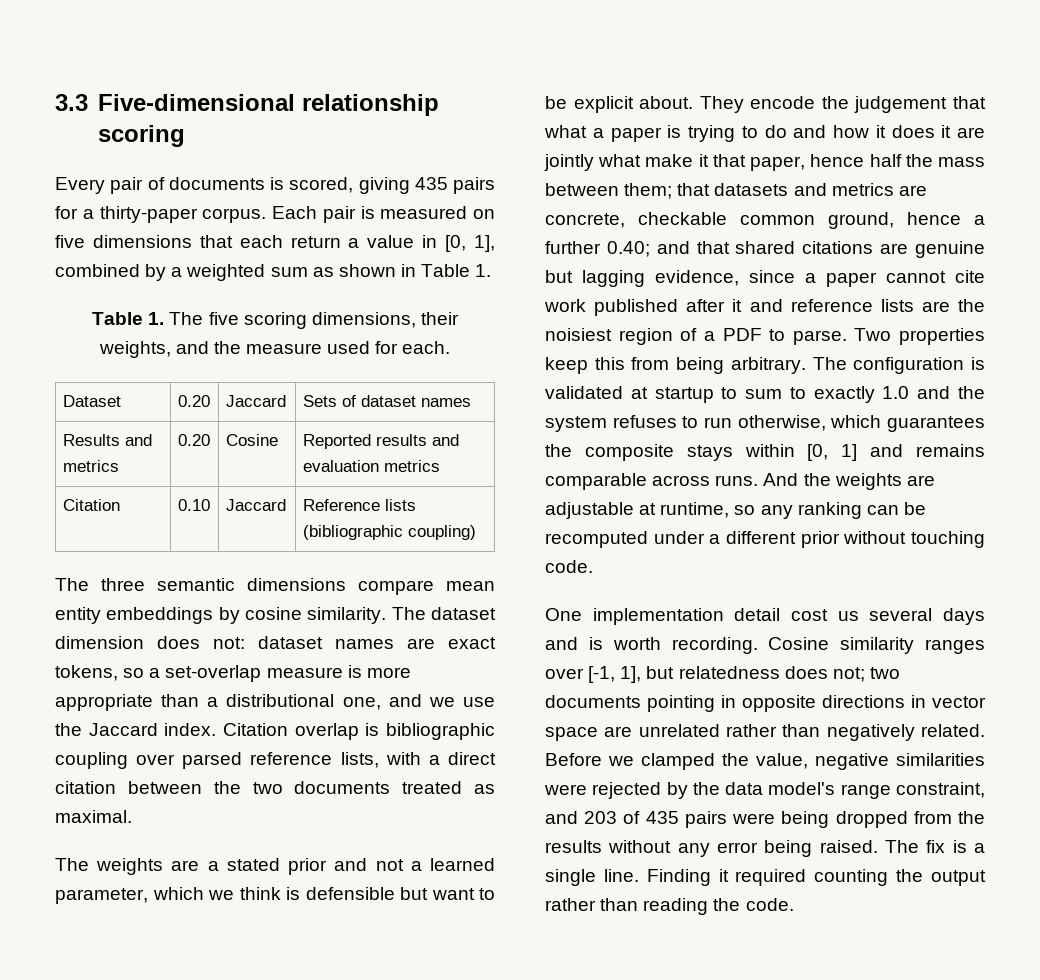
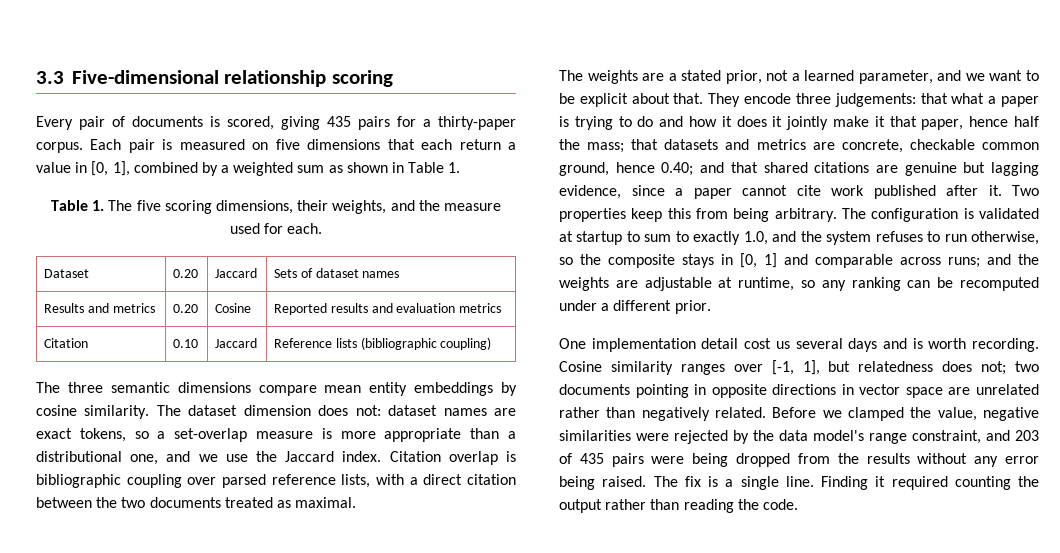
- The weights are a stated prior and not a learned parameter, which we think is defensible but want to be explicit about. They encode the judgement that what a paper is trying to do and how it does it are jointly what make it that paper, hence half the mass between them; that datasets and metrics are concrete, checkable common ground, hence a further 0.40; and that shared citations are genuine but lagging evidence, since a paper cannot cite work published after it and reference lists are the noisiest region of a PDF to parse.
+ The weights are a stated prior, not a learned parameter, and we want to be explicit about that. They encode three judgements: that what a paper is trying to do and how it does it jointly make it that paper, hence half the mass; that datasets and metrics are concrete, checkable common ground, hence 0.40; and that shared citations are genuine but lagging evidence, since a paper cannot cite work published after it.
- The configuration is validated at startup to sum to exactly 1.0 and the system refuses to run otherwise, which guarantees the composite stays within [0, 1] and remains comparable across runs. And the weights are adjustable at runtime, so any ranking can be recomputed under a different prior without touching code.
+ The configuration is validated at startup to sum to exactly 1.0, and the system refuses to run otherwise, so the composite stays in [0, 1] and comparable across runs; and the weights are adjustable at runtime, so any ranking can be recomputed under a different prior.

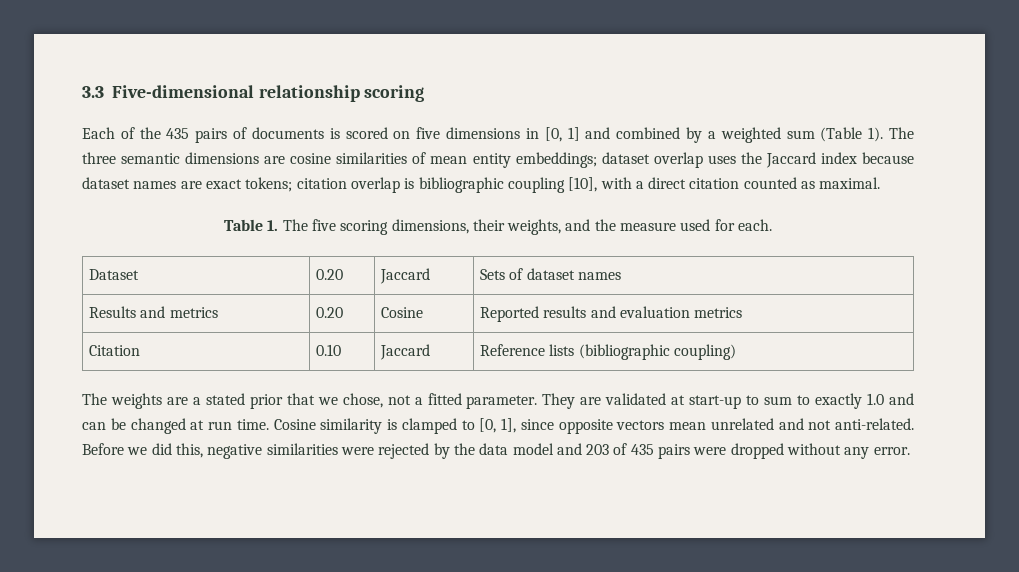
- Every pair of documents is scored, giving 435 pairs for a thirty-paper corpus. Each pair is measured on five dimensions that each return a value in [0, 1], combined by a weighted sum as shown in Table 1.
+ Each of the 435 pairs of documents is scored on five dimensions in [0, 1] and combined by a weighted sum (Table 1). The three semantic dimensions are cosine similarities of mean entity embeddings; dataset overlap uses the Jaccard index because dataset names are exact tokens; citation overlap is bibliographic coupling [10], with a direct citation counted as maximal.
- The three semantic dimensions compare mean entity embeddings by cosine similarity. The dataset dimension does not: dataset names are exact tokens, so a set-overlap measure is more appropriate than a distributional one, and we use the Jaccard index. Citation overlap is bibliographic coupling over parsed reference lists, with a direct citation between the two documents treated as maximal.
- The weights are a stated prior, not a learned parameter, and we want to be explicit about that. They encode three judgements: that what a paper is trying to do and how it does it jointly make it that paper, hence half the mass; that datasets and metrics are concrete, checkable common ground, hence 0.40; and that shared citations are genuine but lagging evidence, since a paper cannot cite work published after it. Two properties keep this from being arbitrary. The configuration is validated at startup to sum to exactly 1.0, and the system refuses to run otherwise, so the composite stays in [0, 1] and comparable across runs; and the weights are adjustable at runtime, so any ranking can be recomputed under a different prior.
- One implementation detail cost us several days and is worth recording. Cosine similarity ranges over [-1, 1], but relatedness does not; two documents pointing in opposite directions in vector space are unrelated rather than negatively related. Before we clamped the value, negative similarities were rejected by the data model's range constraint, and 203 of 435 pairs were being dropped from the results without any error being raised. The fix is a single line. Finding it required counting the output rather than reading the code.
+ The weights are a stated prior that we chose, not a fitted parameter. They are validated at start-up to sum to exactly 1.0 and can be changed at run time. Cosine similarity is clamped to [0, 1], since opposite vectors mean unrelated and not anti-related. Before we did this, negative similarities were rejected by the data model and 203 of 435 pairs were dropped without any error.

